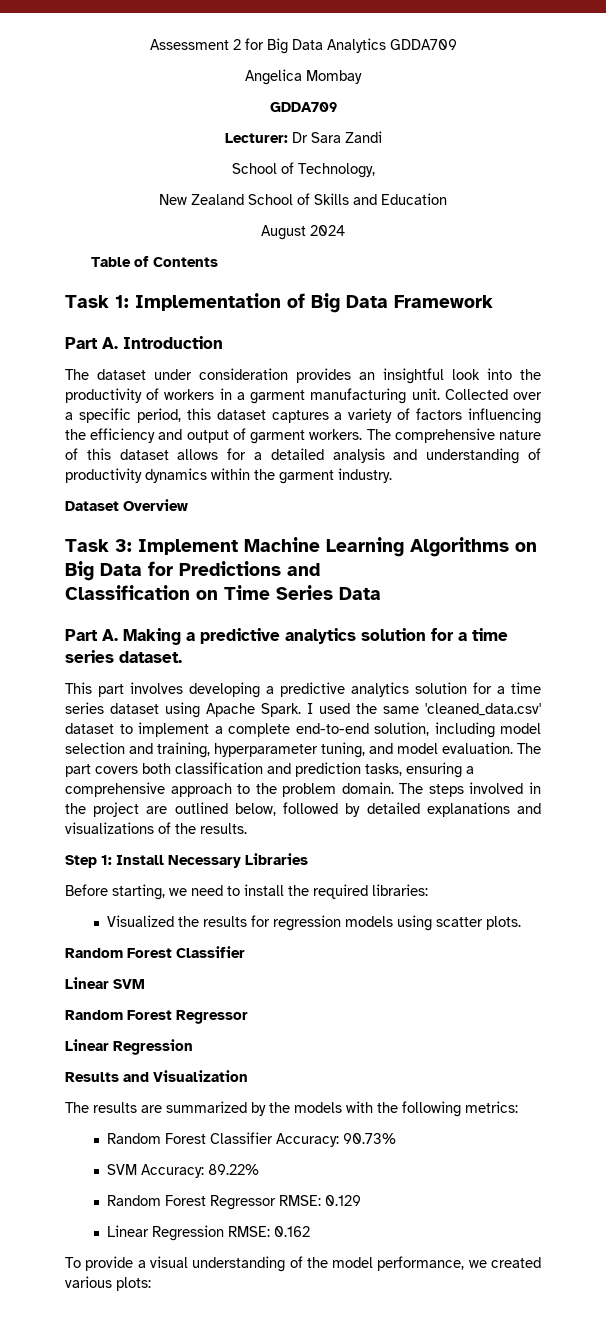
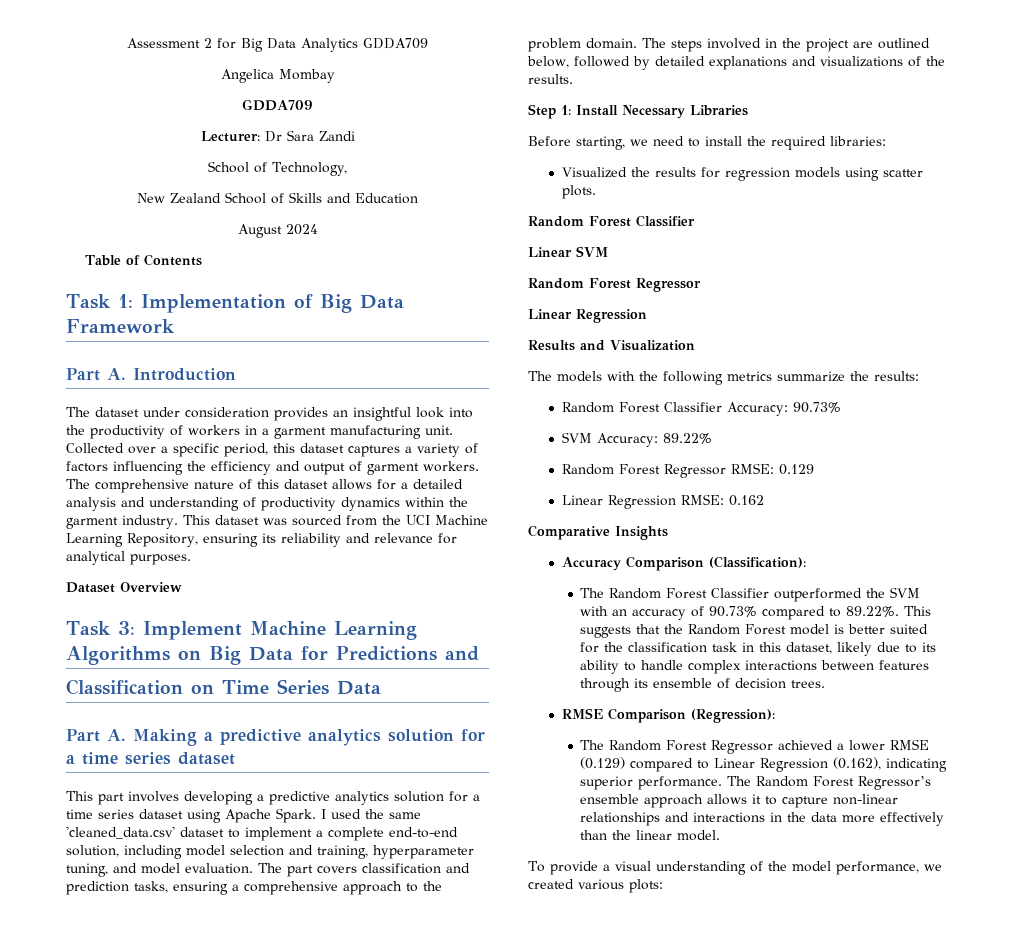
+ This dataset was sourced from the UCI Machine Learning Repository, ensuring its reliability and relevance for analytical purposes.
- Part A. Making a predictive analytics solution for a time series dataset.
+ Part A. Making a predictive analytics solution for a time series dataset
- The part covers both classification and prediction tasks, ensuring a comprehensive approach to the problem domain.
+ The part covers classification and prediction tasks, ensuring a comprehensive approach to the problem domain.
- The results are summarized by the models with the following metrics:
+ The models with the following metrics summarize the results:
+ Comparative Insights
+ Accuracy Comparison (Classification):
+ The Random Forest Classifier outperformed the SVM with an accuracy of 90.73% compared to 89.22%. This suggests that the Random Forest model is better suited for the classification task in this dataset, likely due to its ability to handle complex interactions between features through its ensemble of decision trees.
+ RMSE Comparison (Regression):
+ The Random Forest Regressor achieved a lower RMSE (0.129) compared to Linear Regression (0.162), indicating superior performance. The Random Forest Regressor’s ensemble approach allows it to capture non-linear relationships and interactions in the data more effectively than the linear model.

